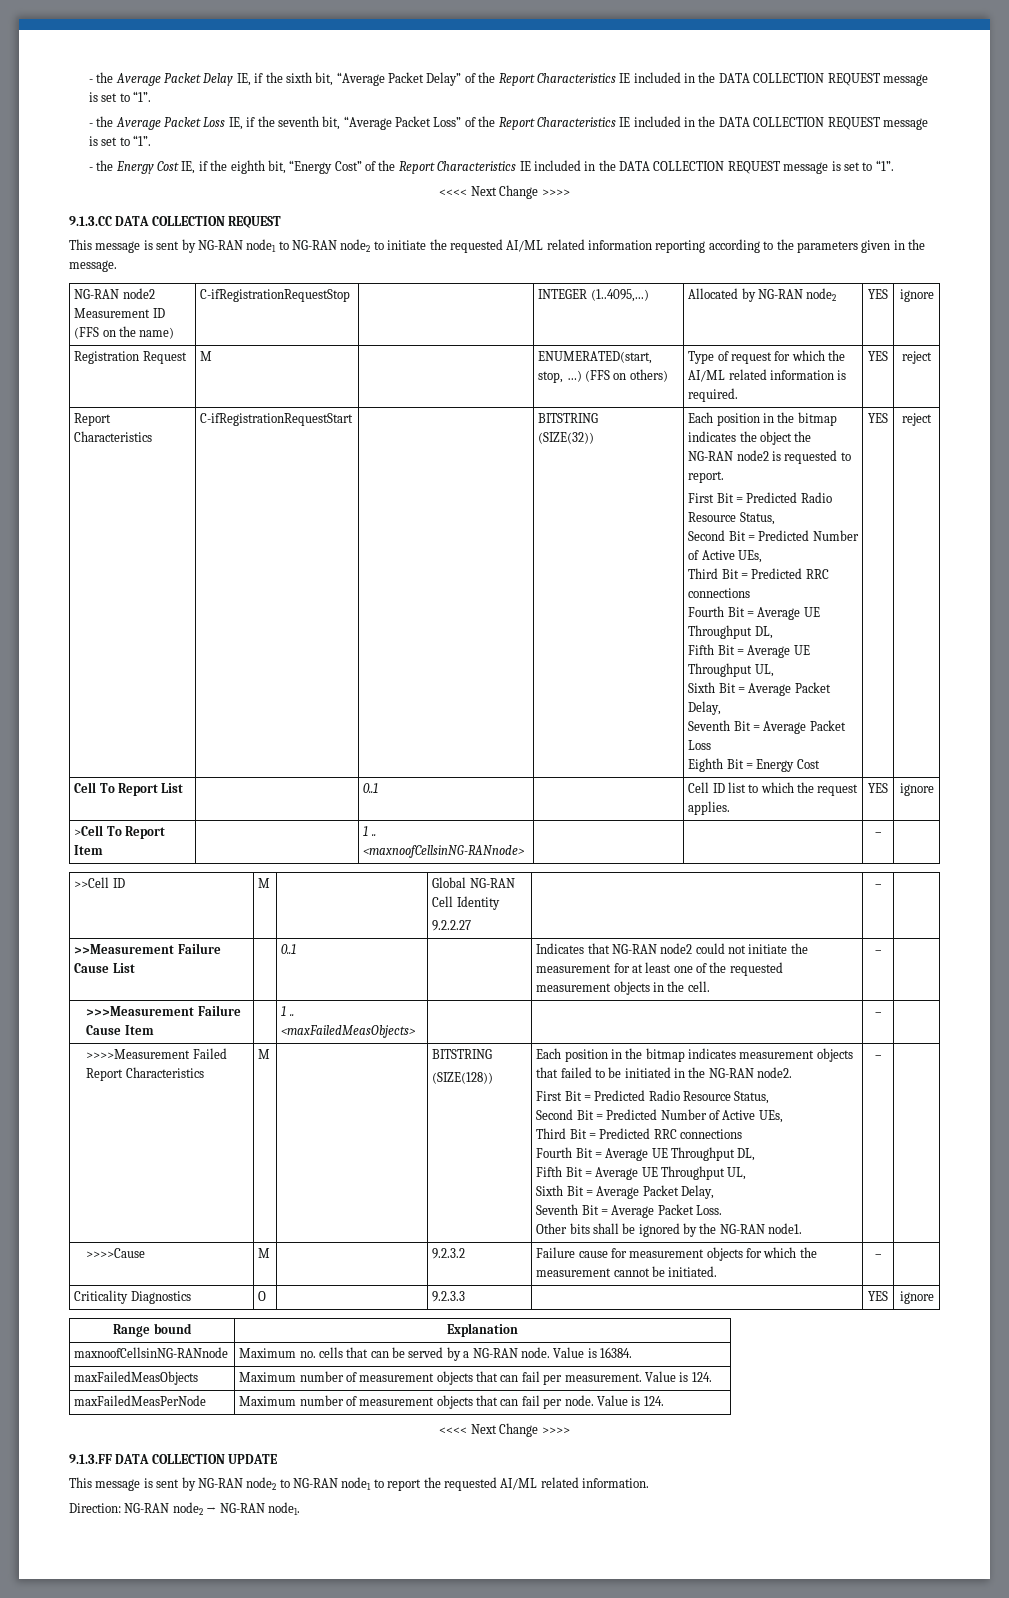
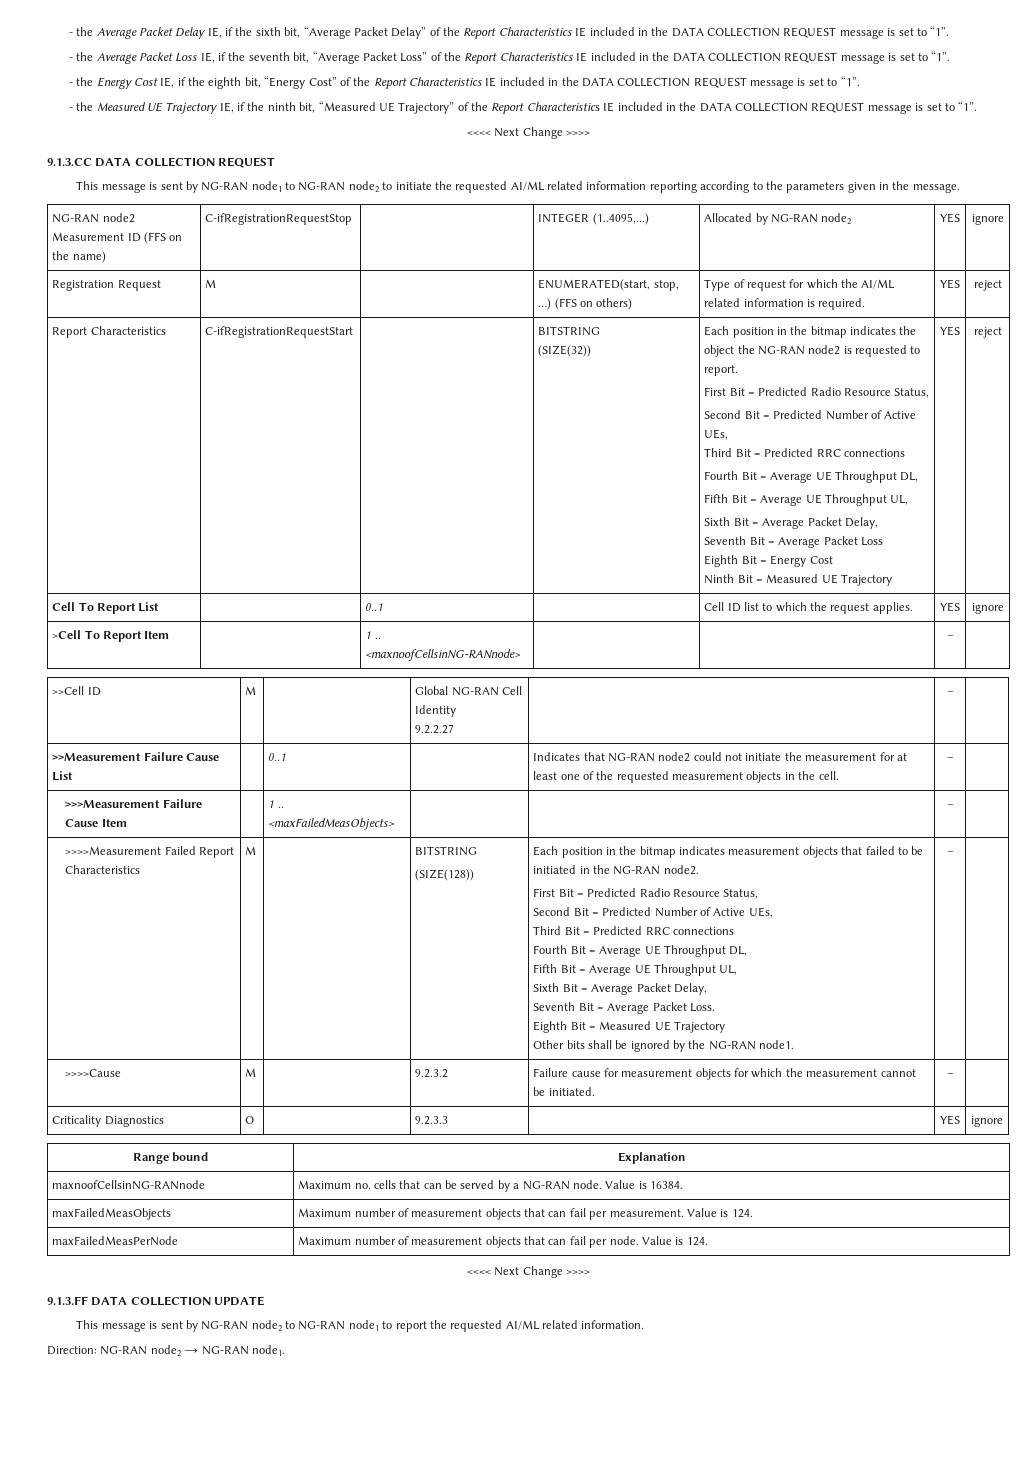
+ - the Measured UE Trajectory IE, if the ninth bit, “Measured UE Trajectory” of the Report Characteristics IE included in the DATA COLLECTION REQUEST message is set to “1”.
+ Ninth Bit = Measured UE Trajectory
+ Eighth Bit = Measured UE Trajectory

